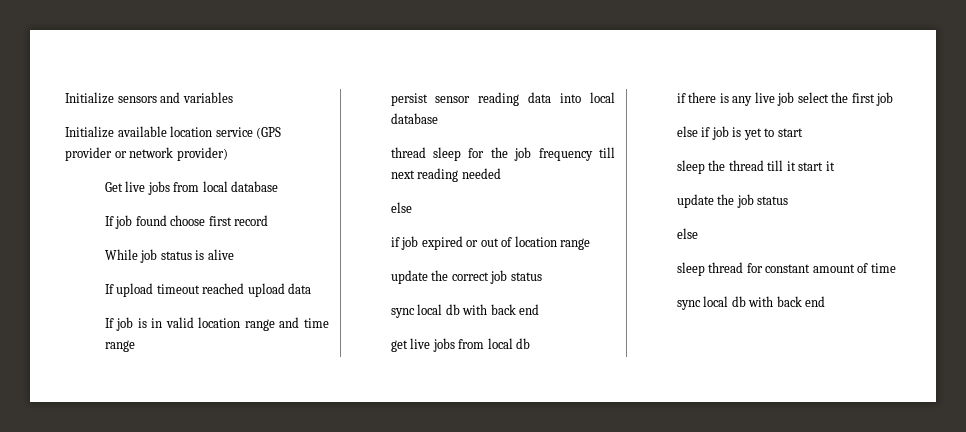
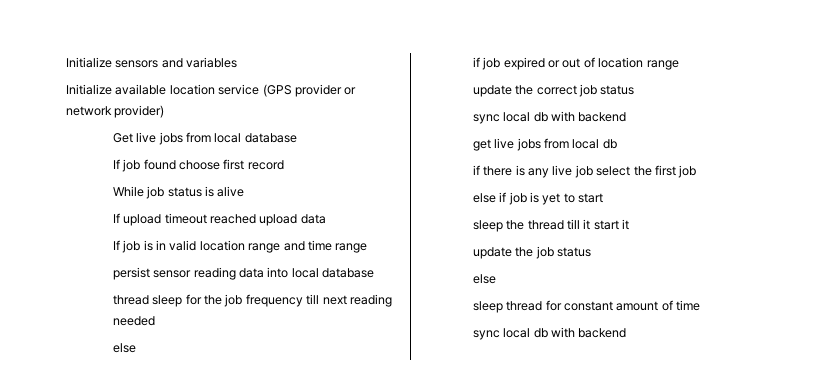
  update the correct job status
- sync local db with back end
+ sync local db with backend
  sleep thread for constant amount of time
- sync local db with back end
+ sync local db with backend

